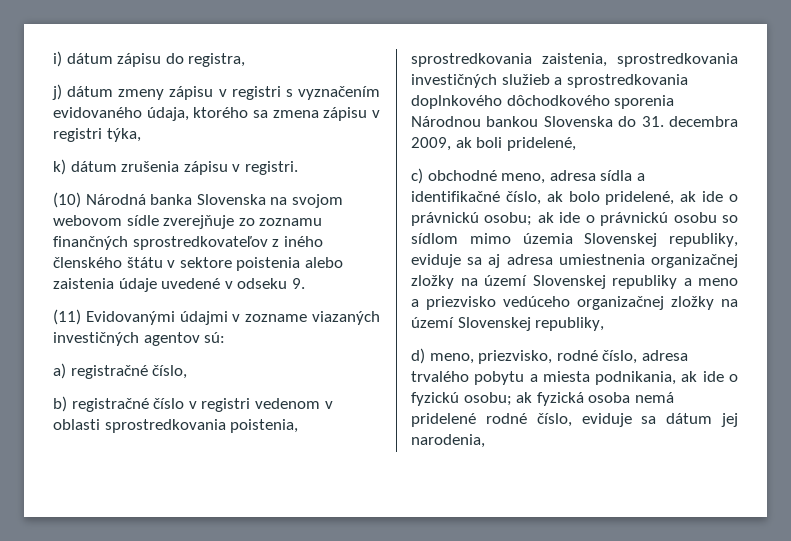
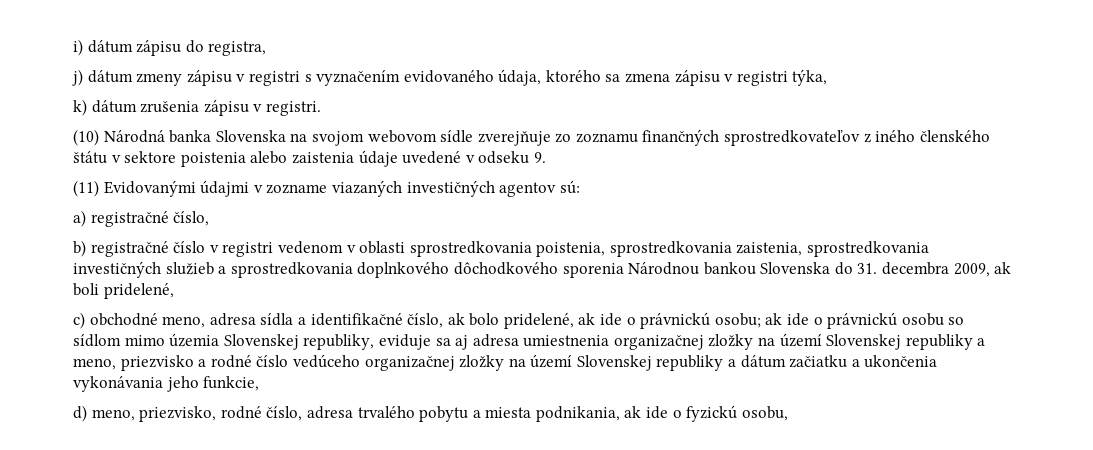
- c) obchodné meno, adresa sídla a identifikačné číslo, ak bolo pridelené, ak ide o právnickú osobu; ak ide o právnickú osobu so sídlom mimo územia Slovenskej republiky, eviduje sa aj adresa umiestnenia organizačnej zložky na území Slovenskej republiky a meno a priezvisko vedúceho organizačnej zložky na území Slovenskej republiky,
+ c) obchodné meno, adresa sídla a identifikačné číslo, ak bolo pridelené, ak ide o právnickú osobu; ak ide o právnickú osobu so sídlom mimo územia Slovenskej republiky, eviduje sa aj adresa umiestnenia organizačnej zložky na území Slovenskej republiky a meno, priezvisko a rodné číslo vedúceho organizačnej zložky na území Slovenskej republiky a dátum začiatku a ukončenia vykonávania jeho funkcie,
- d) meno, priezvisko, rodné číslo, adresa trvalého pobytu a miesta podnikania, ak ide o fyzickú osobu; ak fyzická osoba nemá pridelené rodné číslo, eviduje sa dátum jej narodenia,
+ d) meno, priezvisko, rodné číslo, adresa trvalého pobytu a miesta podnikania, ak ide o fyzickú osobu,

